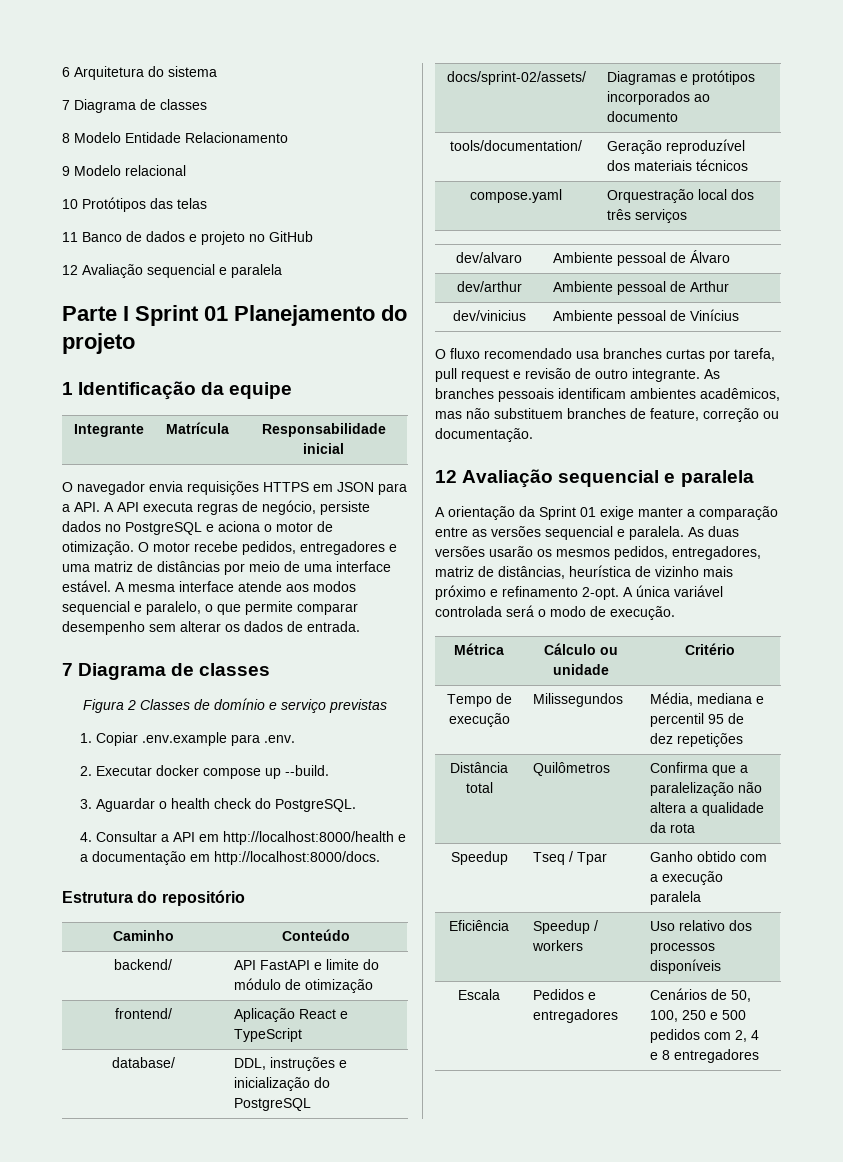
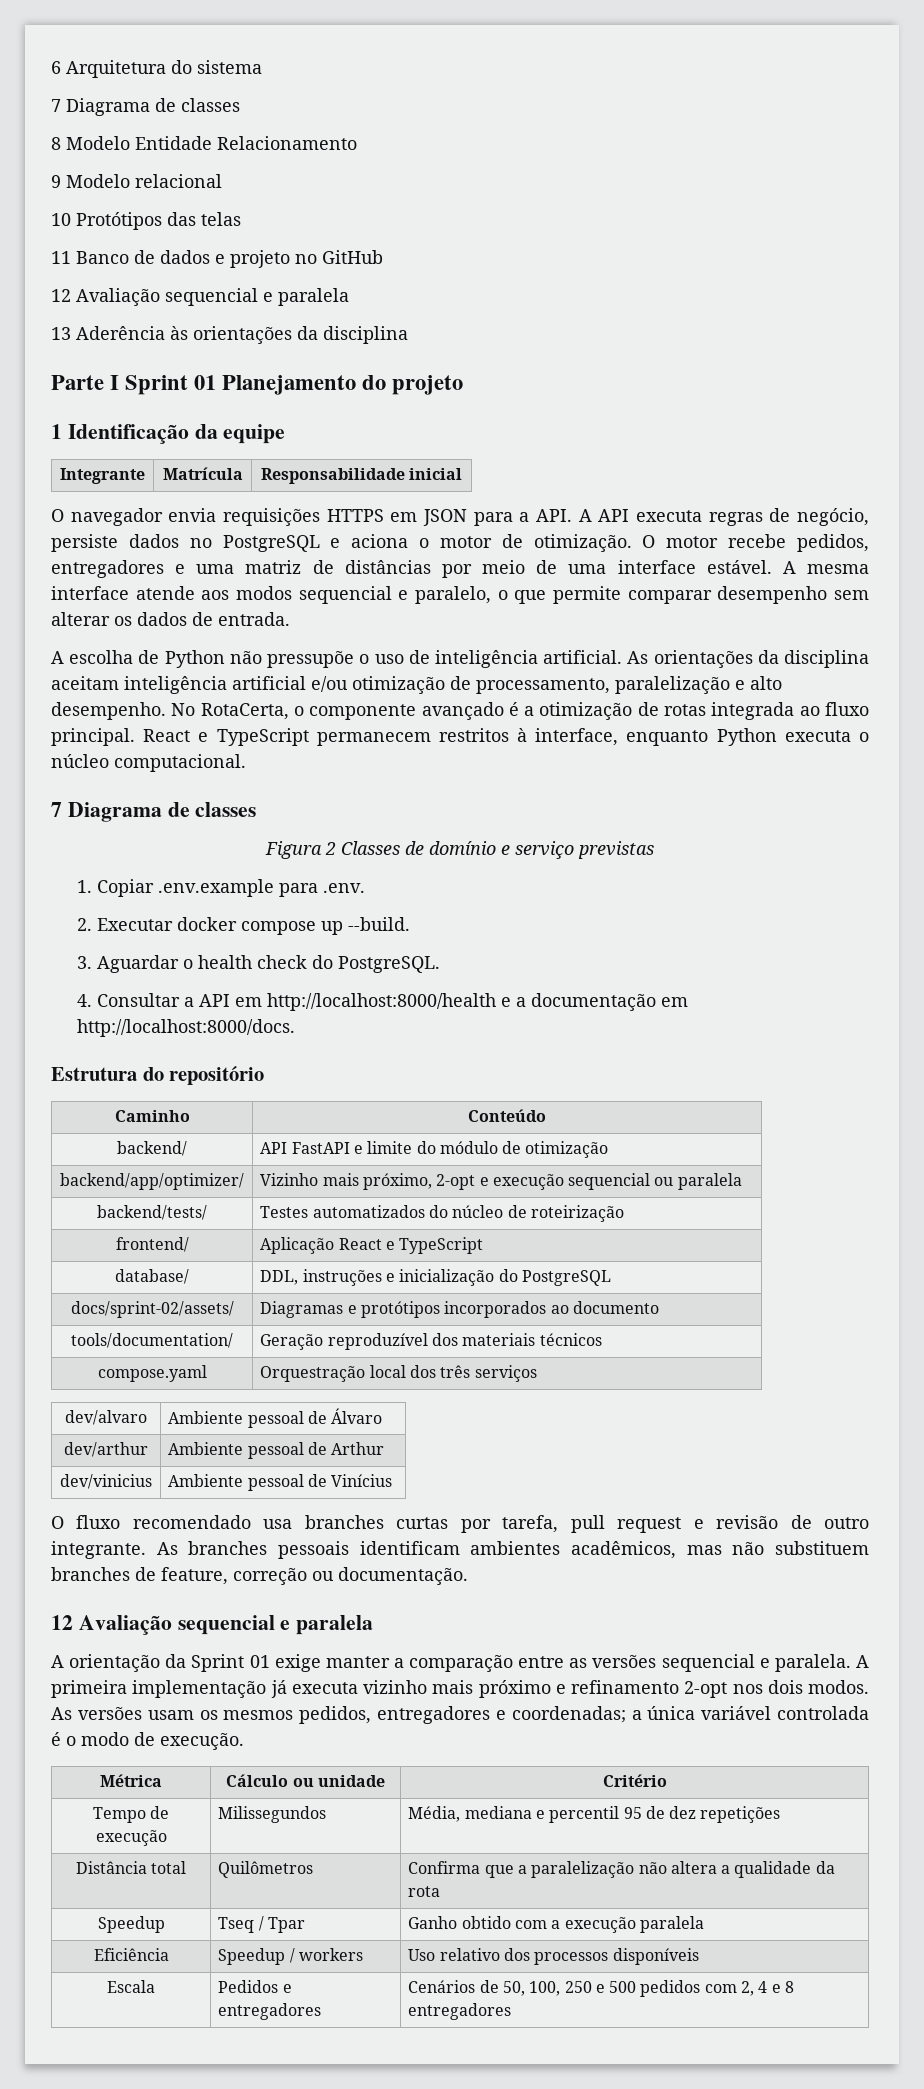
+ 13 Aderência às orientações da disciplina
+ A escolha de Python não pressupõe o uso de inteligência artificial. As orientações da disciplina aceitam inteligência artificial e/ou otimização de processamento, paralelização e alto desempenho. No RotaCerta, o componente avançado é a otimização de rotas integrada ao fluxo principal. React e TypeScript permanecem restritos à interface, enquanto Python executa o núcleo computacional.
+ backend/app/optimizer/ | Vizinho mais próximo, 2-opt e execução sequencial ou paralela
+ backend/tests/ | Testes automatizados do núcleo de roteirização
- As duas versões usarão os mesmos pedidos, entregadores, matriz de distâncias, heurística de vizinho mais próximo e refinamento 2-opt. A única variável controlada será o modo de execução.
+ A primeira implementação já executa vizinho mais próximo e refinamento 2-opt nos dois modos. As versões usam os mesmos pedidos, entregadores e coordenadas; a única variável controlada é o modo de execução.

